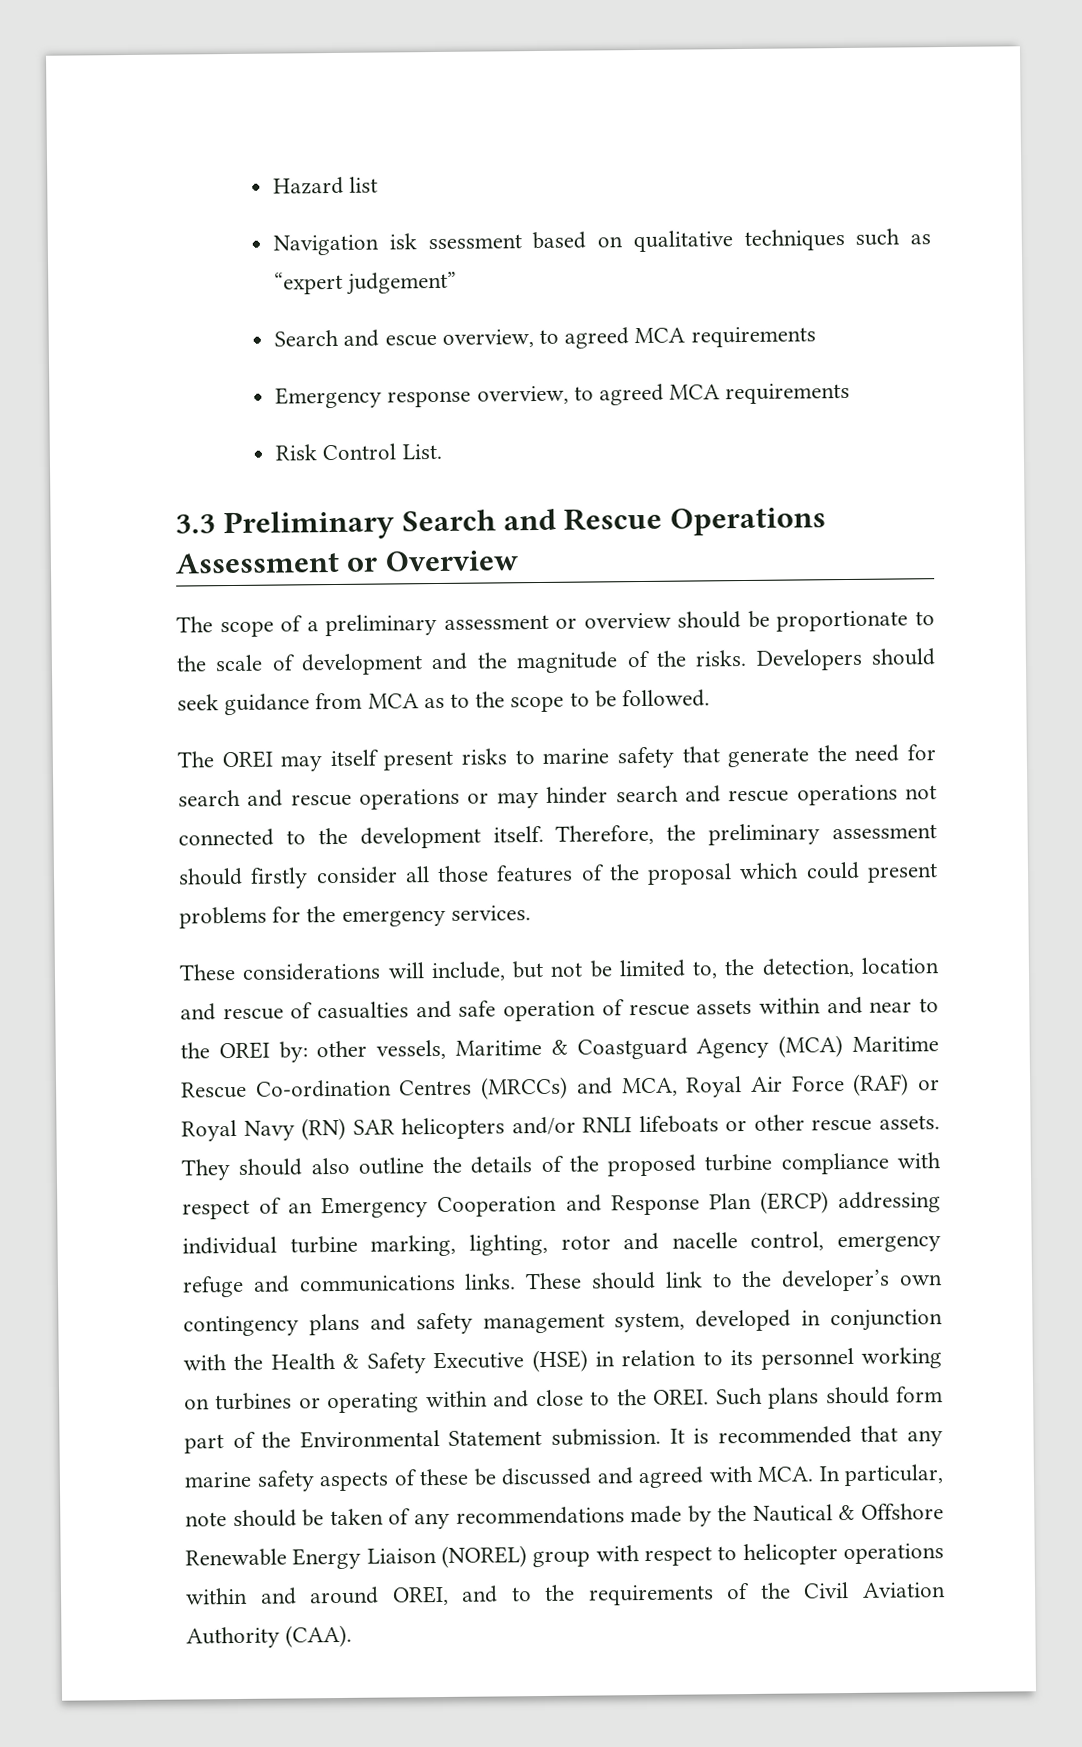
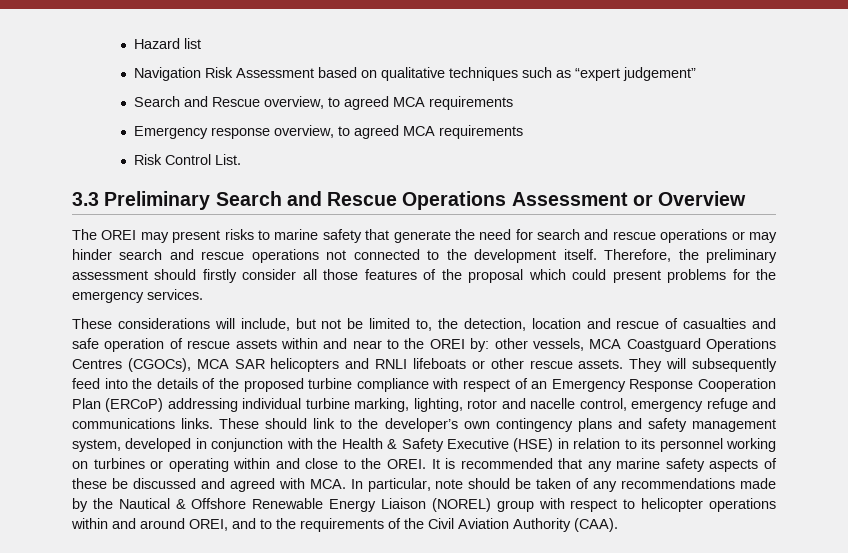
- Navigation isk ssessment based on qualitative techniques such as “expert judgement”
+ Navigation Risk Assessment based on qualitative techniques such as “expert judgement”
- Search and escue overview, to agreed MCA requirements
+ Search and Rescue overview, to agreed MCA requirements
- The scope of a preliminary assessment or overview should be proportionate to the scale of development and the magnitude of the risks. Developers should seek guidance from MCA as to the scope to be followed.
- The OREI may itself present risks to marine safety that generate the need for search and rescue operations or may hinder search and rescue operations not connected to the development itself.
+ The OREI may present risks to marine safety that generate the need for search and rescue operations or may hinder search and rescue operations not connected to the development itself.
- These considerations will include, but not be limited to, the detection, location and rescue of casualties and safe operation of rescue assets within and near to the OREI by: other vessels, Maritime & Coastguard Agency (MCA) Maritime Rescue Co-ordination Centres (MRCCs) and MCA, Royal Air Force (RAF) or Royal Navy (RN) SAR helicopters and/or RNLI lifeboats or other rescue assets.
+ These considerations will include, but not be limited to, the detection, location and rescue of casualties and safe operation of rescue assets within and near to the OREI by: other vessels, MCA Coastguard Operations Centres (CGOCs), MCA SAR helicopters and RNLI lifeboats or other rescue assets.
- They should also outline the details of the proposed turbine compliance with respect of an Emergency Cooperation and Response Plan (ERCP) addressing individual turbine marking, lighting, rotor and nacelle control, emergency refuge and communications links.
+ They will subsequently feed into the details of the proposed turbine compliance with respect of an Emergency Response Cooperation Plan (ERCoP) addressing individual turbine marking, lighting, rotor and nacelle control, emergency refuge and communications links.
- Such plans should form part of the Environmental Statement submission.

